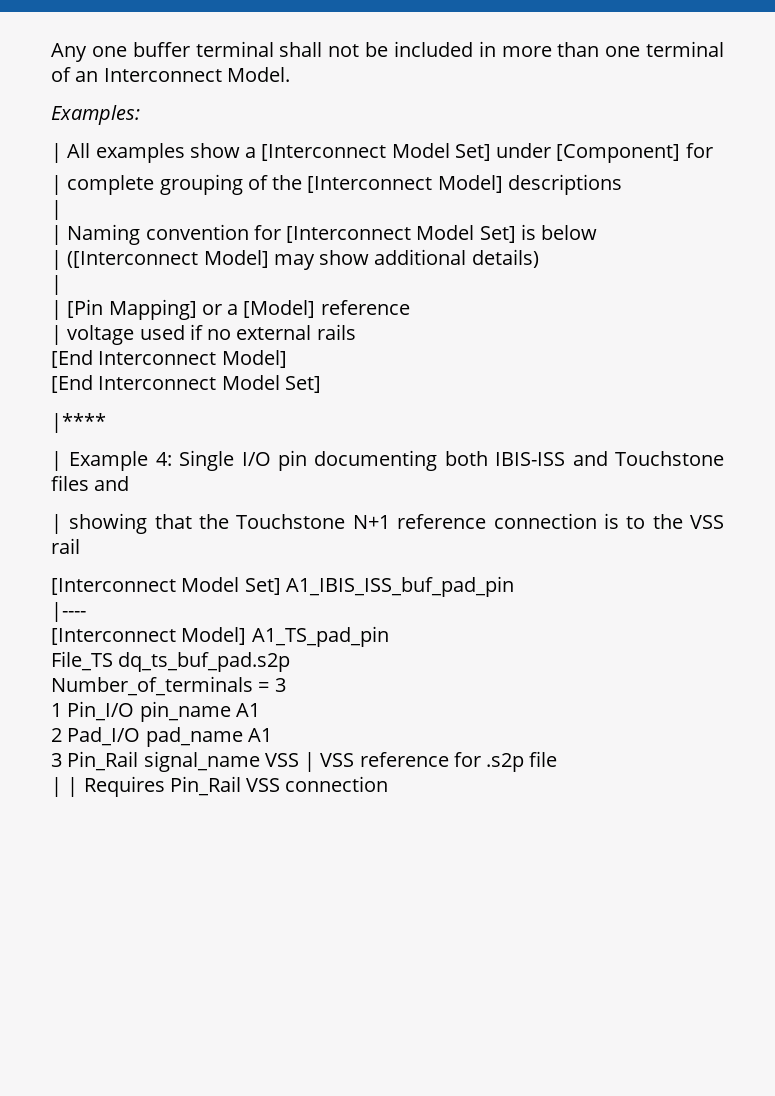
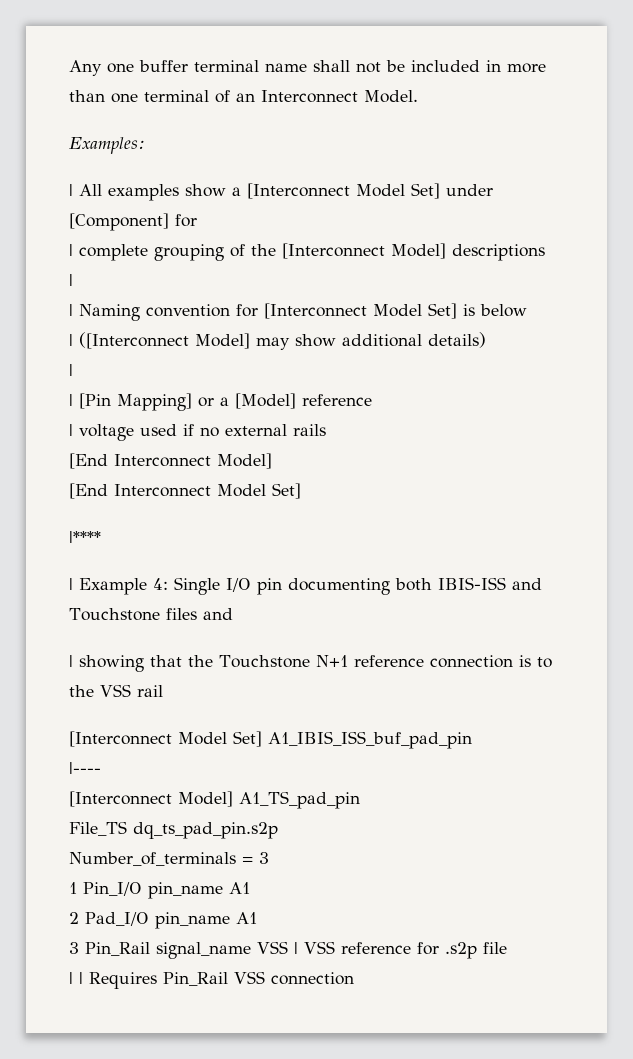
- Any one buffer terminal shall not be included in more than one terminal of an Interconnect Model.
+ Any one buffer terminal name shall not be included in more than one terminal of an Interconnect Model.
- File_TS dq_ts_buf_pad.s2p
+ File_TS dq_ts_pad_pin.s2p
- 2 Pad_I/O pad_name A1
+ 2 Pad_I/O pin_name A1

